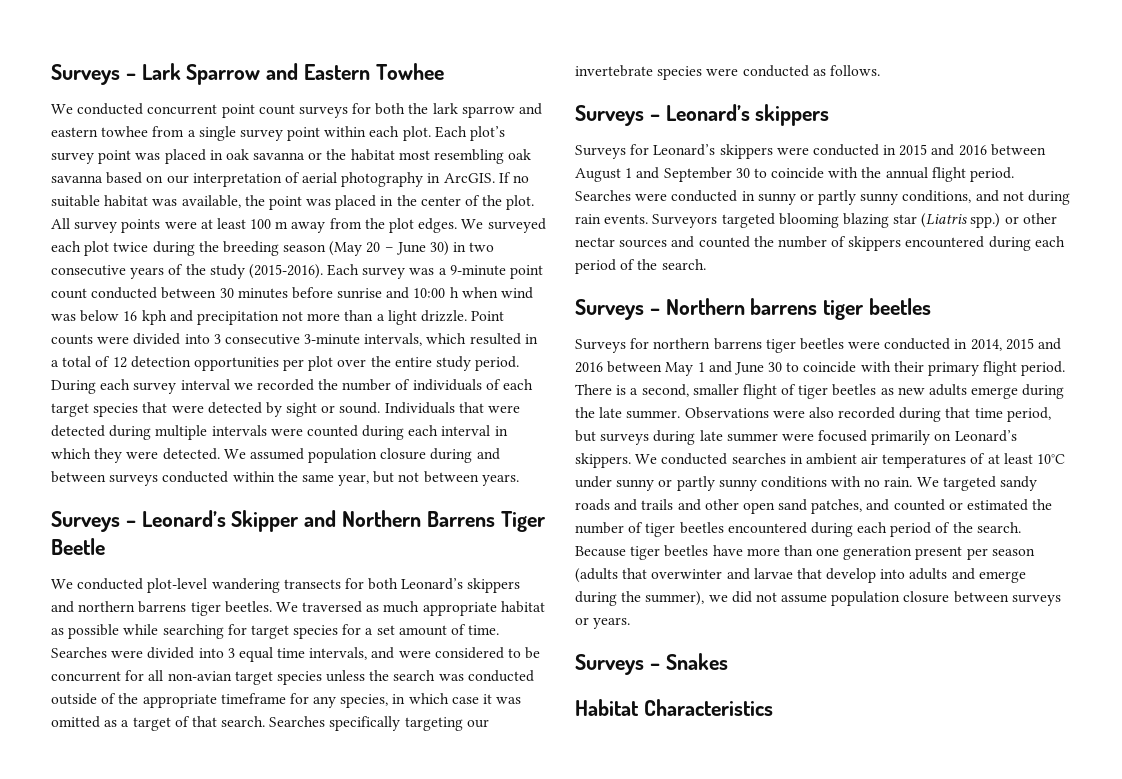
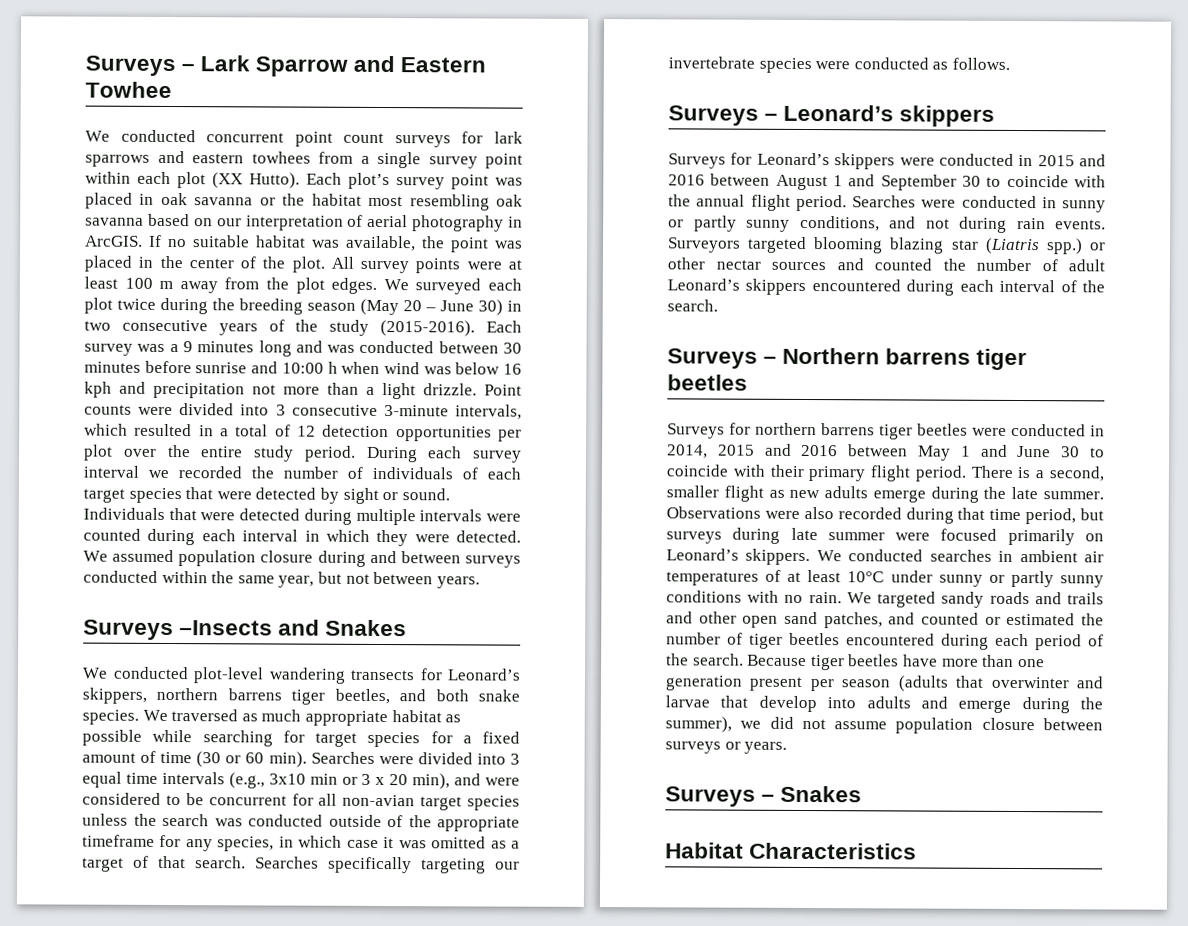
- We conducted concurrent point count surveys for both the lark sparrow and eastern towhee from a single survey point within each plot.
+ We conducted concurrent point count surveys for lark sparrows and eastern towhees from a single survey point within each plot (XX Hutto).
- Each survey was a 9-minute point count conducted between 30 minutes before sunrise and 10:00 h when wind was below 16 kph and precipitation not more than a light drizzle.
+ Each survey was a 9 minutes long and was conducted between 30 minutes before sunrise and 10:00 h when wind was below 16 kph and precipitation not more than a light drizzle.
- Surveys – Leonard’s Skipper and Northern Barrens Tiger Beetle
+ Surveys –Insects and Snakes
- We conducted plot-level wandering transects for both Leonard’s skippers and northern barrens tiger beetles.
+ We conducted plot-level wandering transects for Leonard’s skippers, northern barrens tiger beetles, and both snake species.
- We traversed as much appropriate habitat as possible while searching for target species for a set amount of time.
+ We traversed as much appropriate habitat as possible while searching for target species for a fixed amount of time (30 or 60 min).
- Searches were divided into 3 equal time intervals, and were considered to be concurrent for all non-avian target species unless the search was conducted outside of the appropriate timeframe for any species, in which case it was omitted as a target of that search.
+ Searches were divided into 3 equal time intervals (e.g., 3x10 min or 3 x 20 min), and were considered to be concurrent for all non-avian target species unless the search was conducted outside of the appropriate timeframe for any species, in which case it was omitted as a target of that search.
- Surveyors targeted blooming blazing star (Liatris spp.) or other nectar sources and counted the number of skippers encountered during each period of the search.
+ Surveyors targeted blooming blazing star (Liatris spp.) or other nectar sources and counted the number of adult Leonard’s skippers encountered during each interval of the search.
- There is a second, smaller flight of tiger beetles as new adults emerge during the late summer.
+ There is a second, smaller flight as new adults emerge during the late summer.

